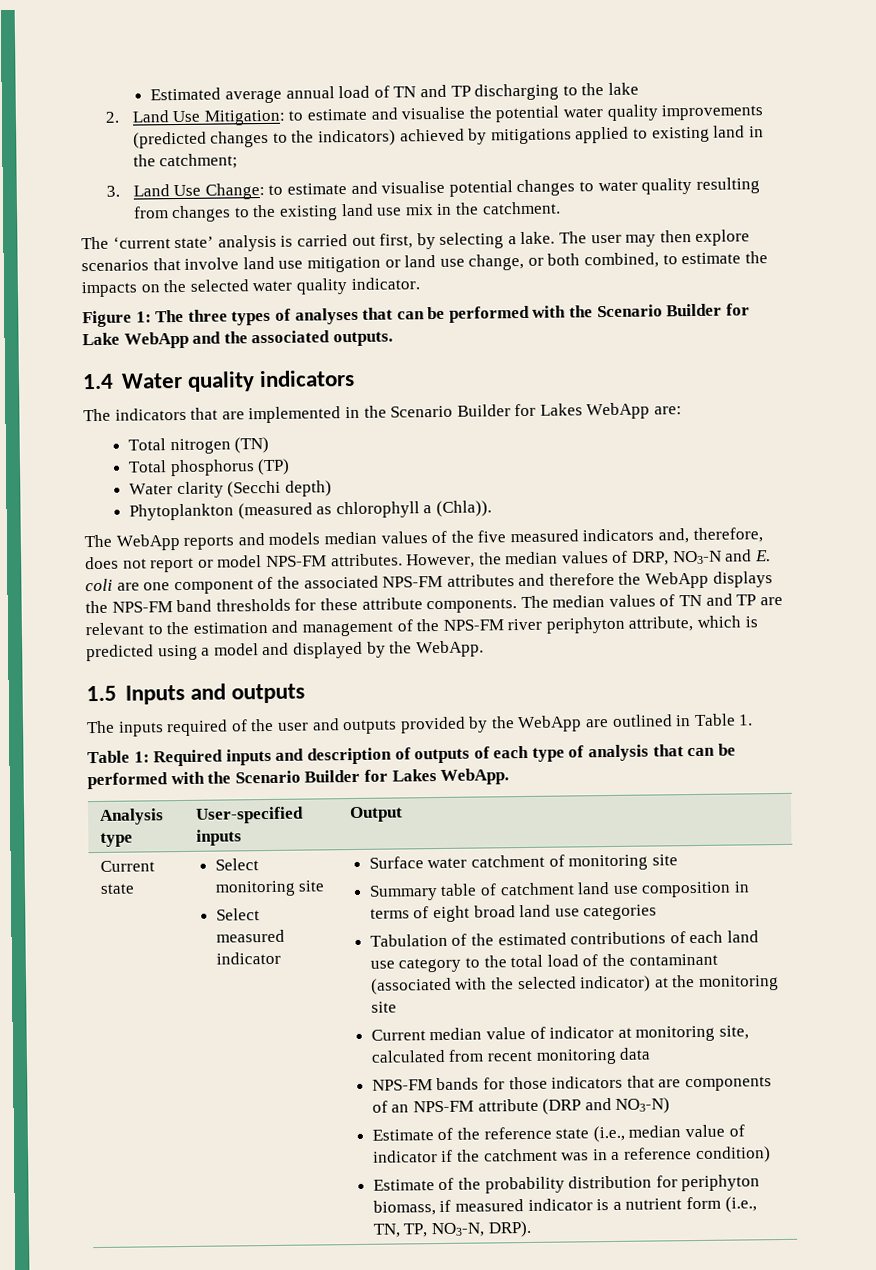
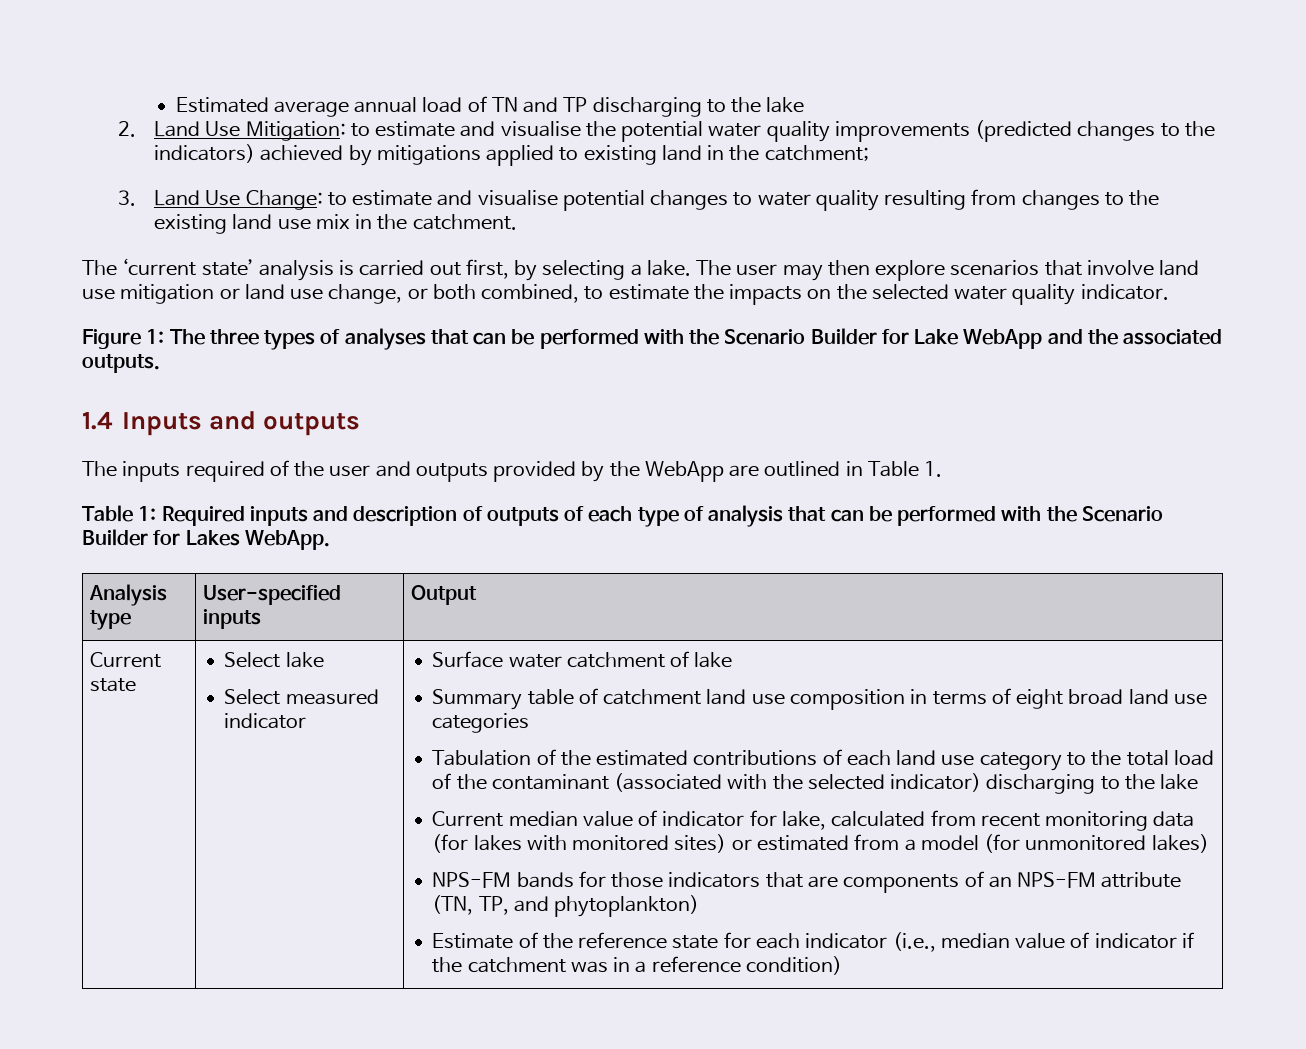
- 1.4 Water quality indicators
- The indicators that are implemented in the Scenario Builder for Lakes WebApp are:
- Total nitrogen (TN)
- Total phosphorus (TP)
- Water clarity (Secchi depth)
- Phytoplankton (measured as chlorophyll a (Chla)).
- The WebApp reports and models median values of the five measured indicators and, therefore, does not report or model NPS-FM attributes. However, the median values of DRP, NO3-N and E. coli are one component of the associated NPS-FM attributes and therefore the WebApp displays the NPS-FM band thresholds for these attribute components. The median values of TN and TP are relevant to the estimation and management of the NPS-FM river periphyton attribute, which is predicted using a model and displayed by the WebApp.
- 1.5 Inputs and outputs
+ 1.4 Inputs and outputs
- Select monitoring site
+ Select lake
- Surface water catchment of monitoring site
+ Surface water catchment of lake
- Tabulation of the estimated contributions of each land use category to the total load of the contaminant (associated with the selected indicator) at the monitoring site
+ Tabulation of the estimated contributions of each land use category to the total load of the contaminant (associated with the selected indicator) discharging to the lake
- Current median value of indicator at monitoring site, calculated from recent monitoring data
+ Current median value of indicator for lake, calculated from recent monitoring data (for lakes with monitored sites) or estimated from a model (for unmonitored lakes)
- NPS-FM bands for those indicators that are components of an NPS-FM attribute (DRP and NO3-N)
+ NPS-FM bands for those indicators that are components of an NPS-FM attribute (TN, TP, and phytoplankton)
- Estimate of the reference state (i.e., median value of indicator if the catchment was in a reference condition)
+ Estimate of the reference state for each indicator (i.e., median value of indicator if the catchment was in a reference condition)
- Estimate of the probability distribution for periphyton biomass, if measured indicator is a nutrient form (i.e., TN, TP, NO3-N, DRP).

